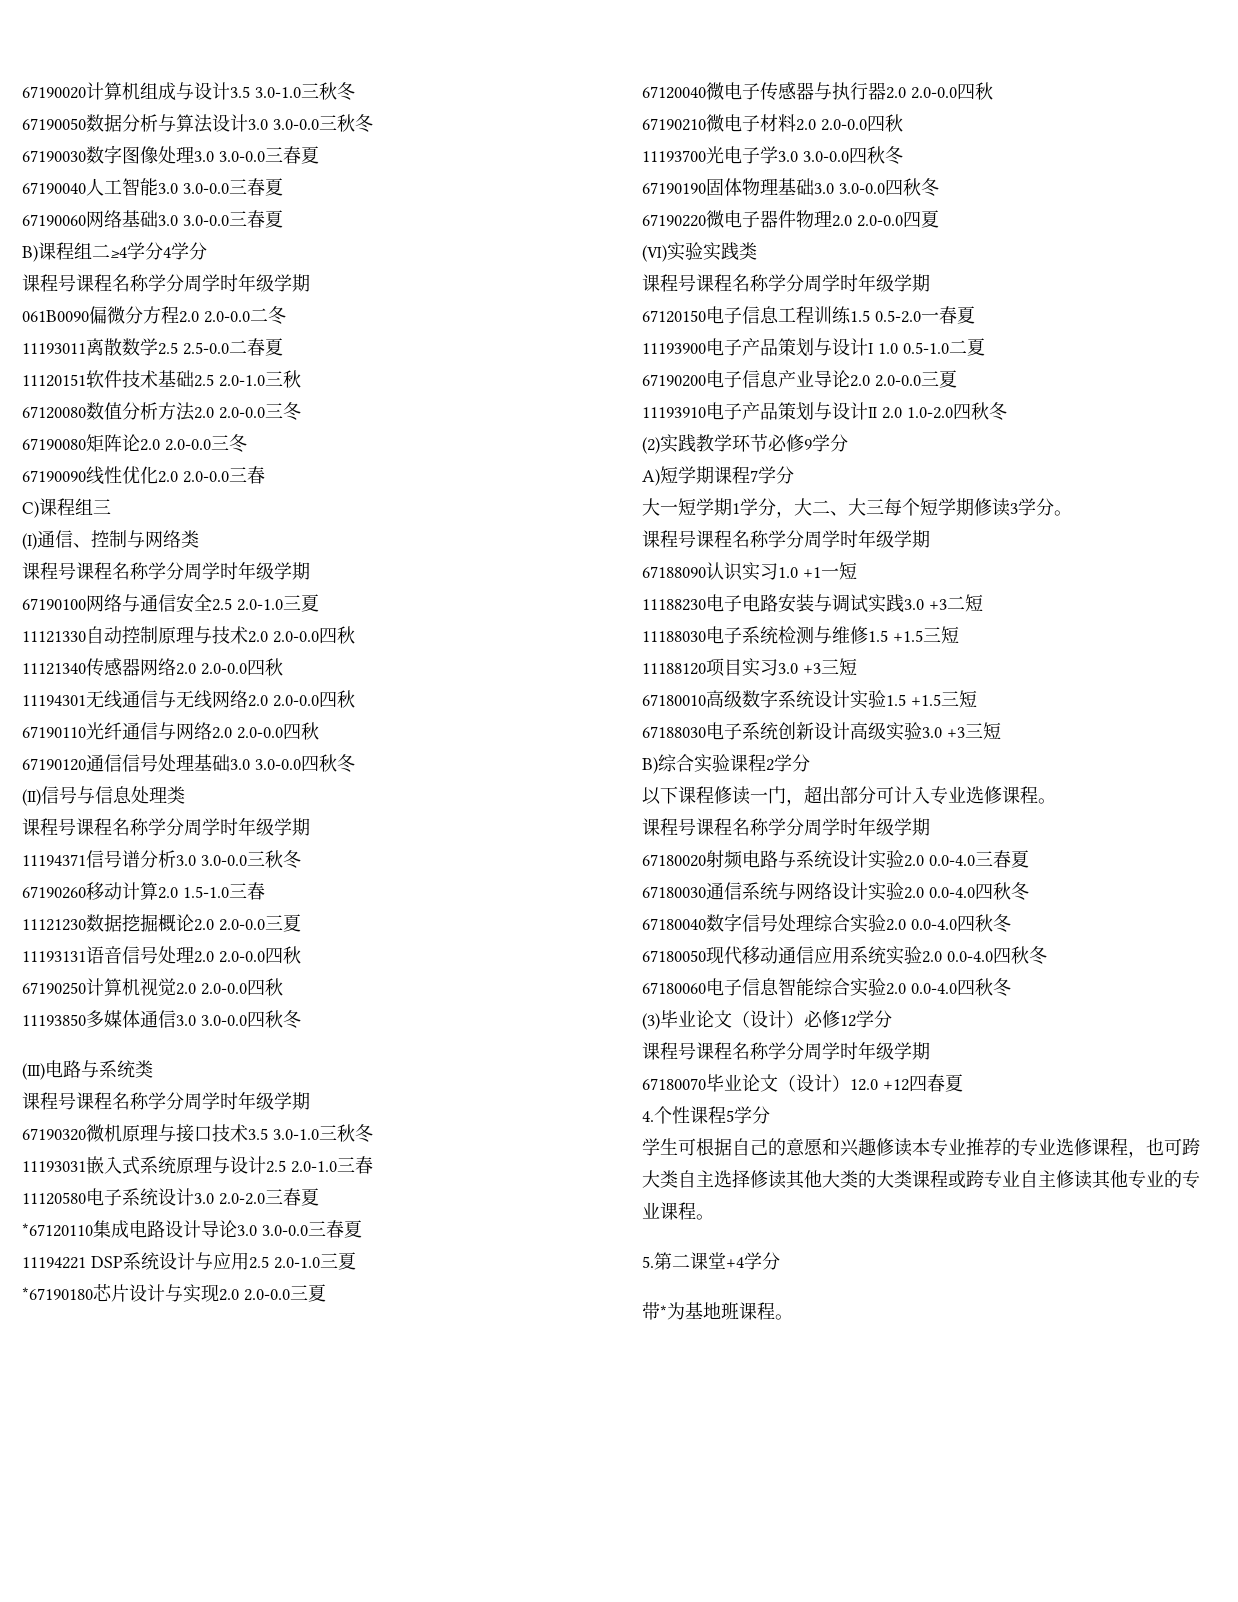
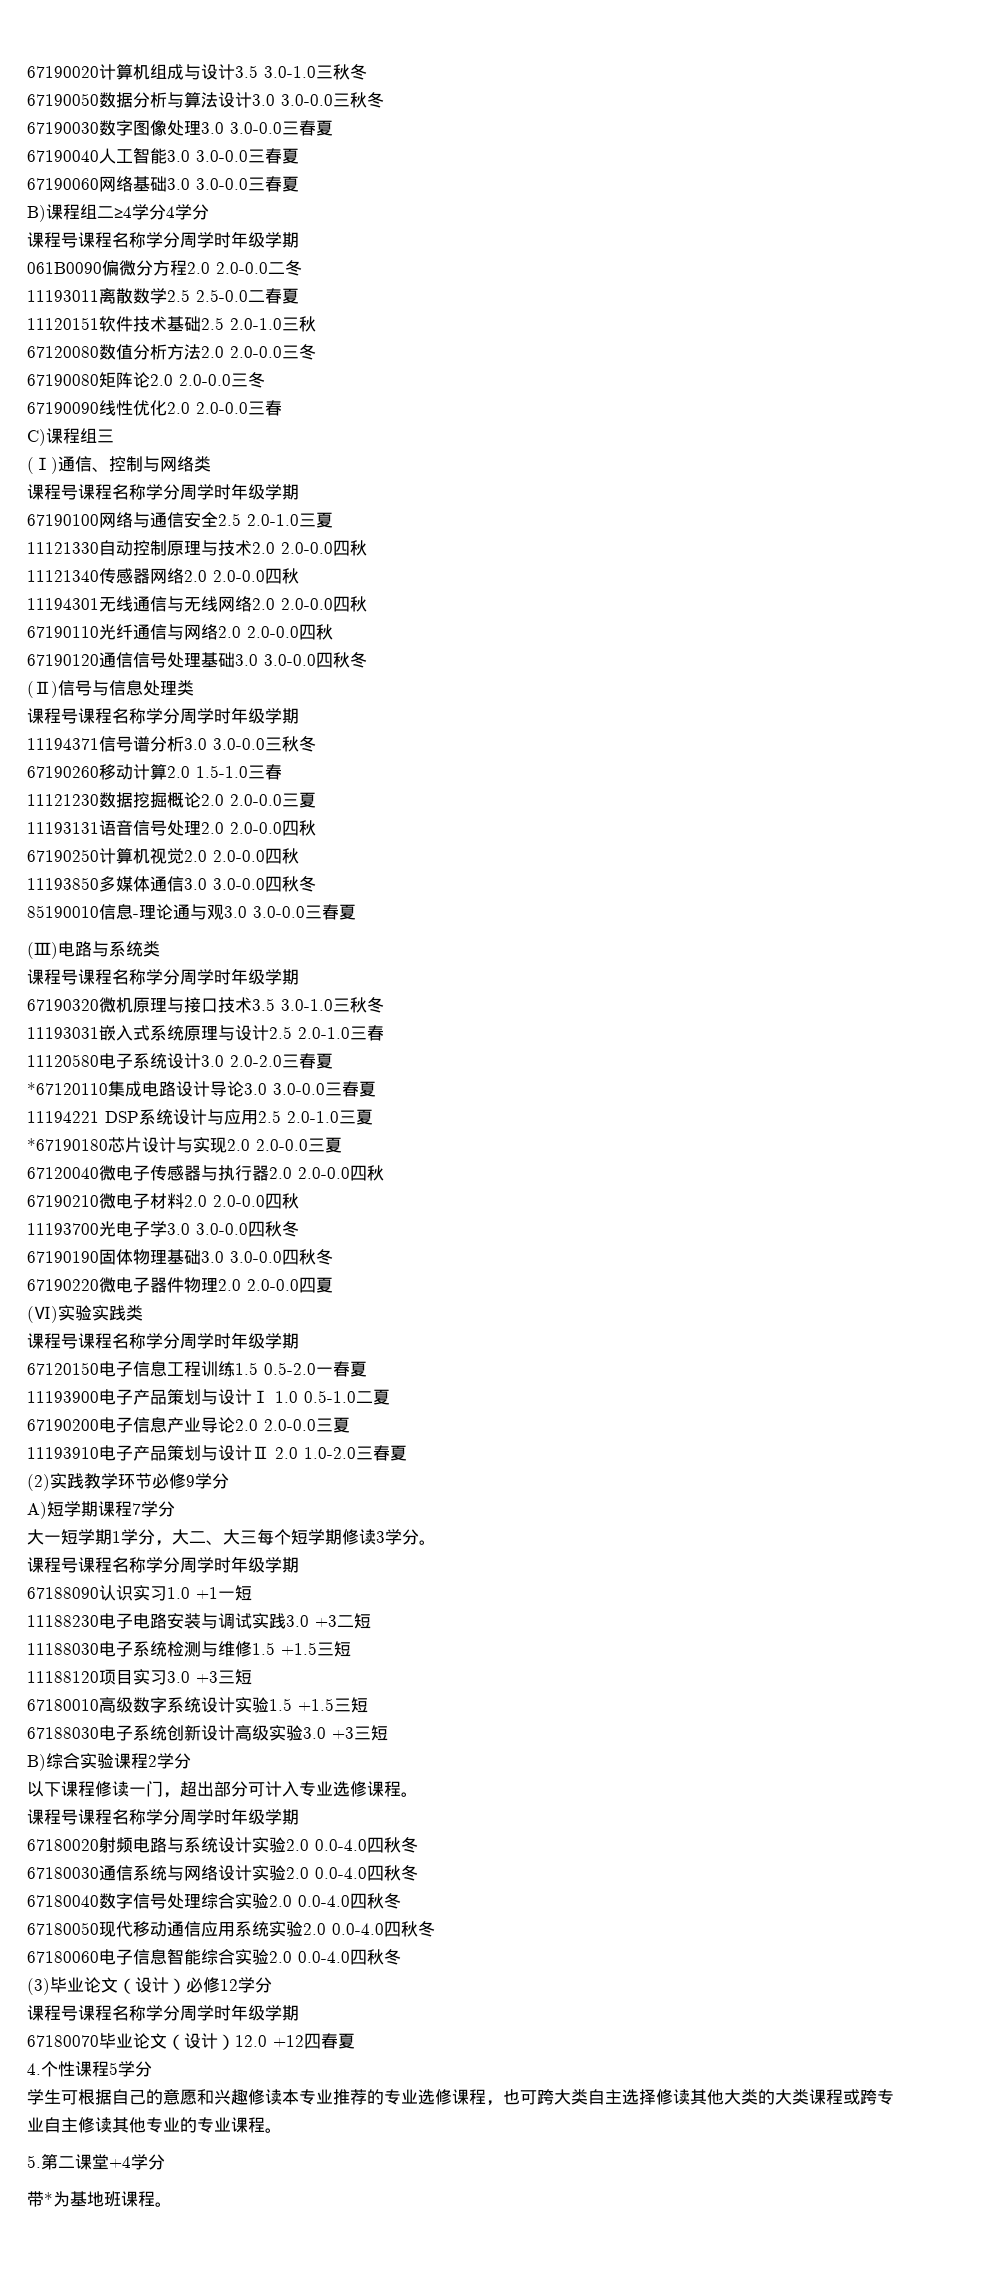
+ 85190010信息-理论通与观3.0 3.0-0.0三春夏
- 11193910电子产品策划与设计Ⅱ 2.0 1.0-2.0四秋冬
+ 11193910电子产品策划与设计Ⅱ 2.0 1.0-2.0三春夏
- 67180020射频电路与系统设计实验2.0 0.0-4.0三春夏
+ 67180020射频电路与系统设计实验2.0 0.0-4.0四秋冬

